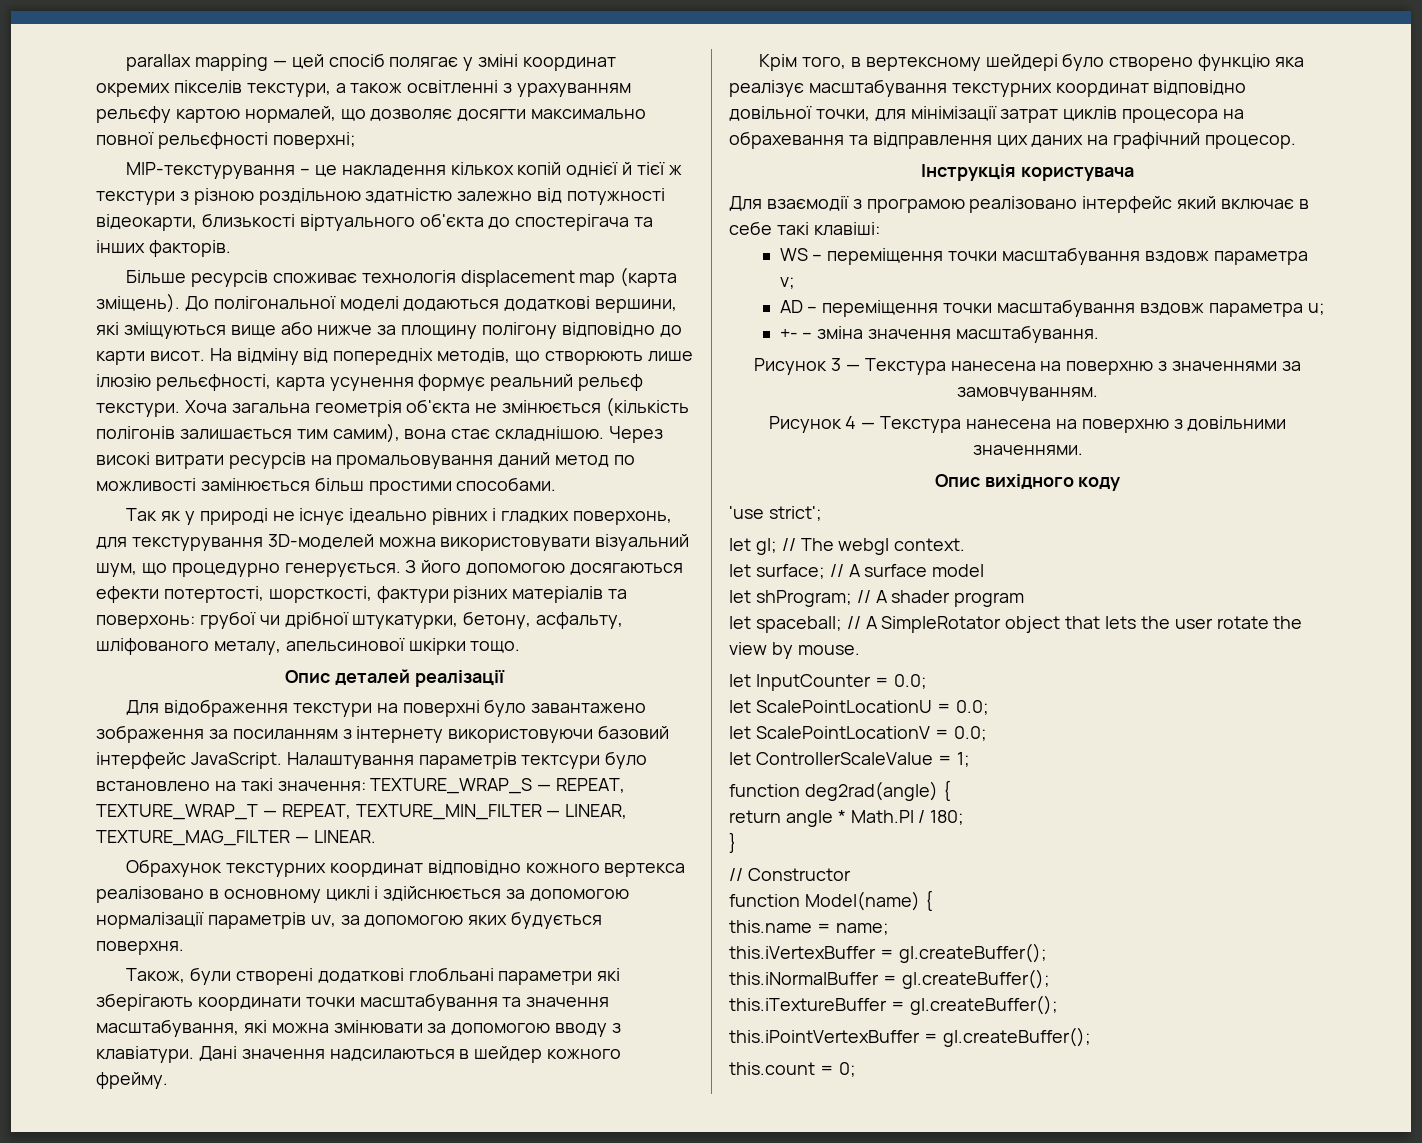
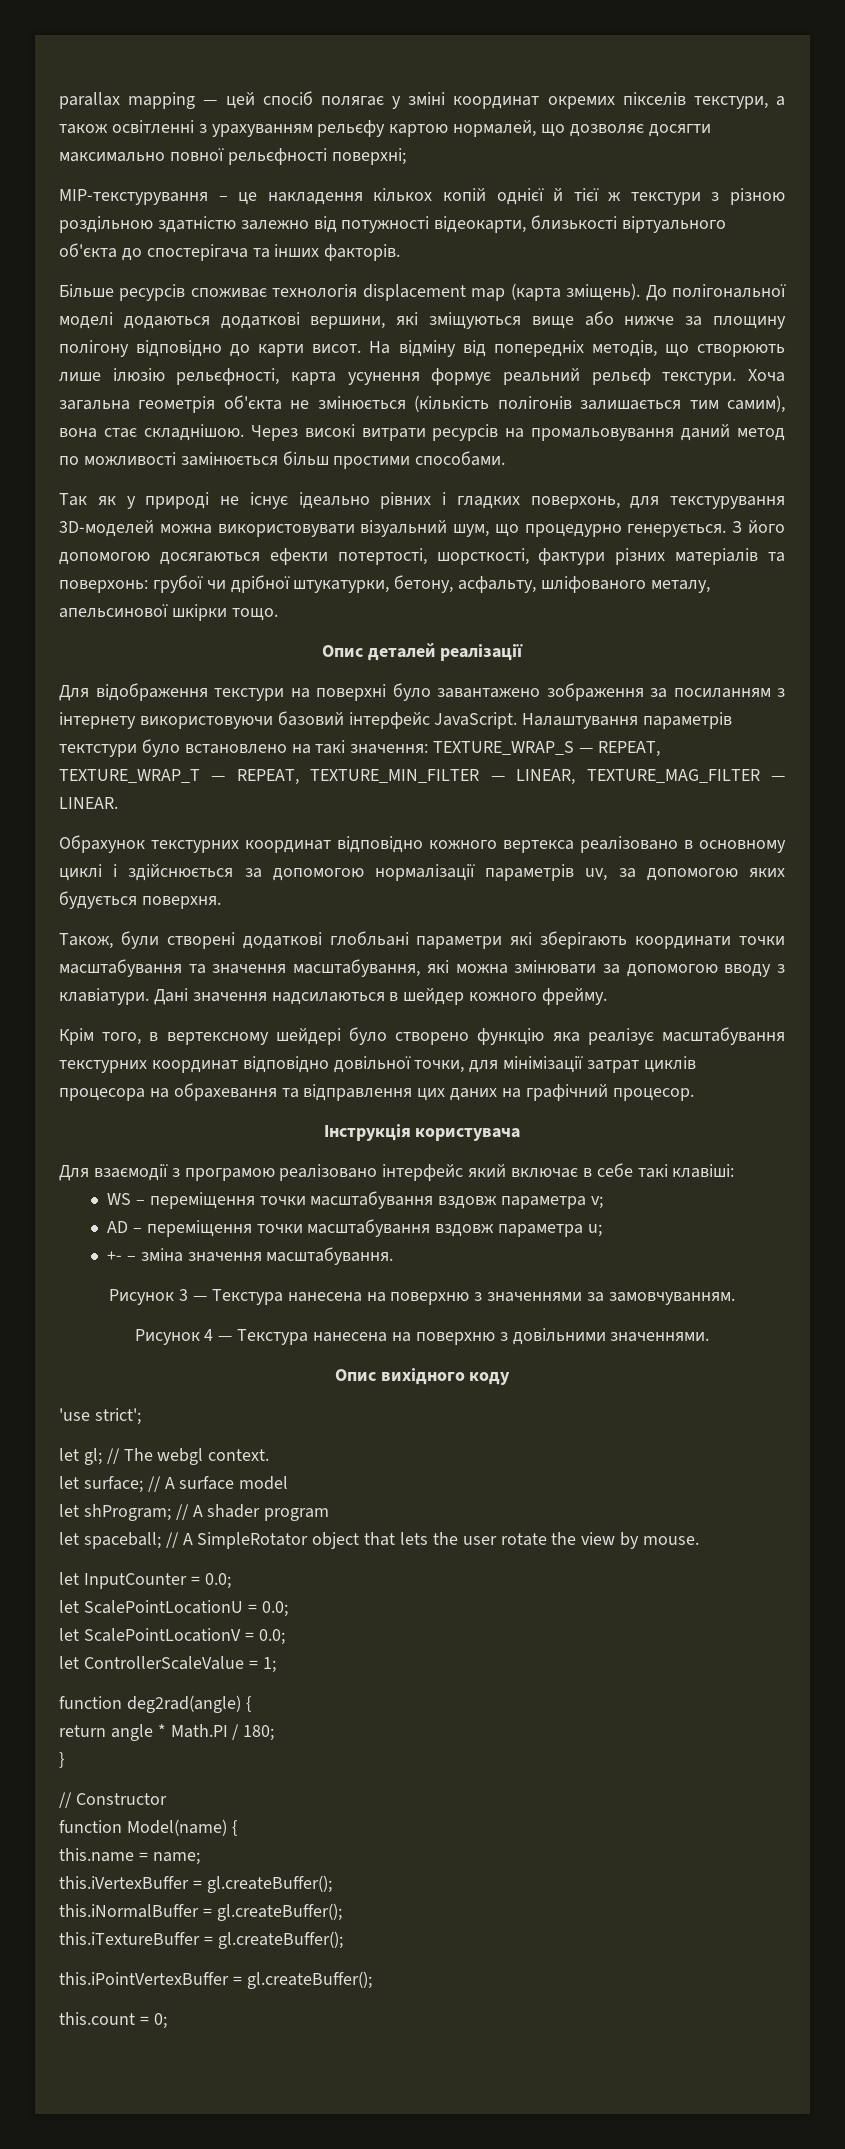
- Налаштування параметрів тектсури було встановлено на такі значення: TEXTURE_WRAP_S — REPEAT, TEXTURE_WRAP_T — REPEAT, TEXTURE_MIN_FILTER — LINEAR, TEXTURE_MAG_FILTER — LINEAR.
+ Налаштування параметрів тектстури було встановлено на такі значення: TEXTURE_WRAP_S — REPEAT, TEXTURE_WRAP_T — REPEAT, TEXTURE_MIN_FILTER — LINEAR, TEXTURE_MAG_FILTER — LINEAR.

